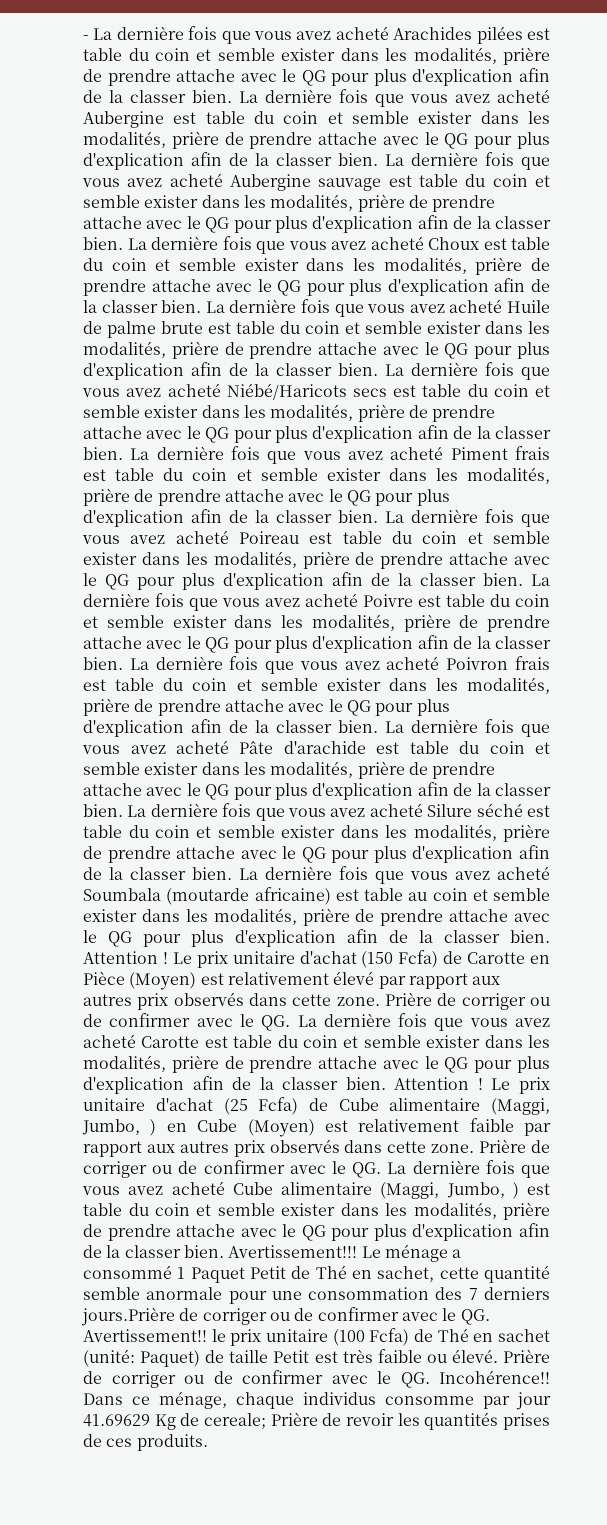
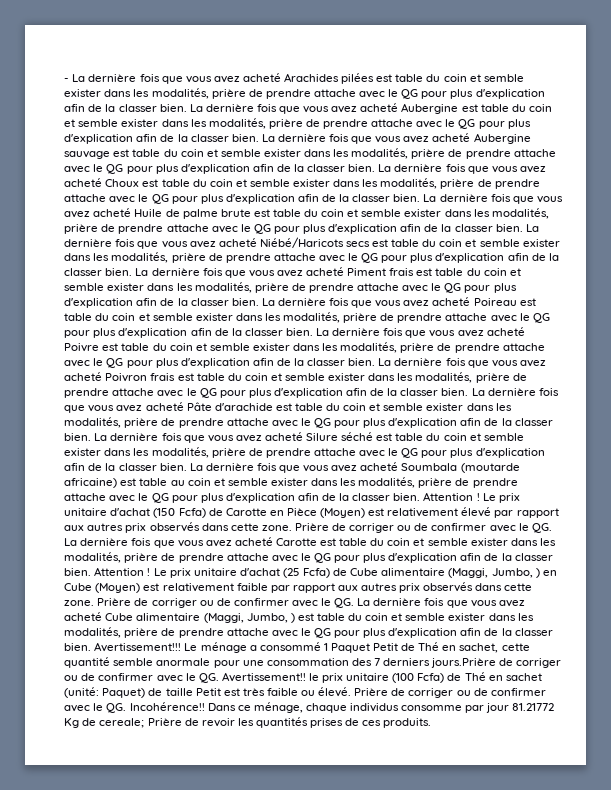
- Dans ce ménage, chaque individus consomme par jour 41.69629 Kg de cereale; Prière de revoir les quantités prises de ces produits.
+ Dans ce ménage, chaque individus consomme par jour 81.21772 Kg de cereale; Prière de revoir les quantités prises de ces produits.

